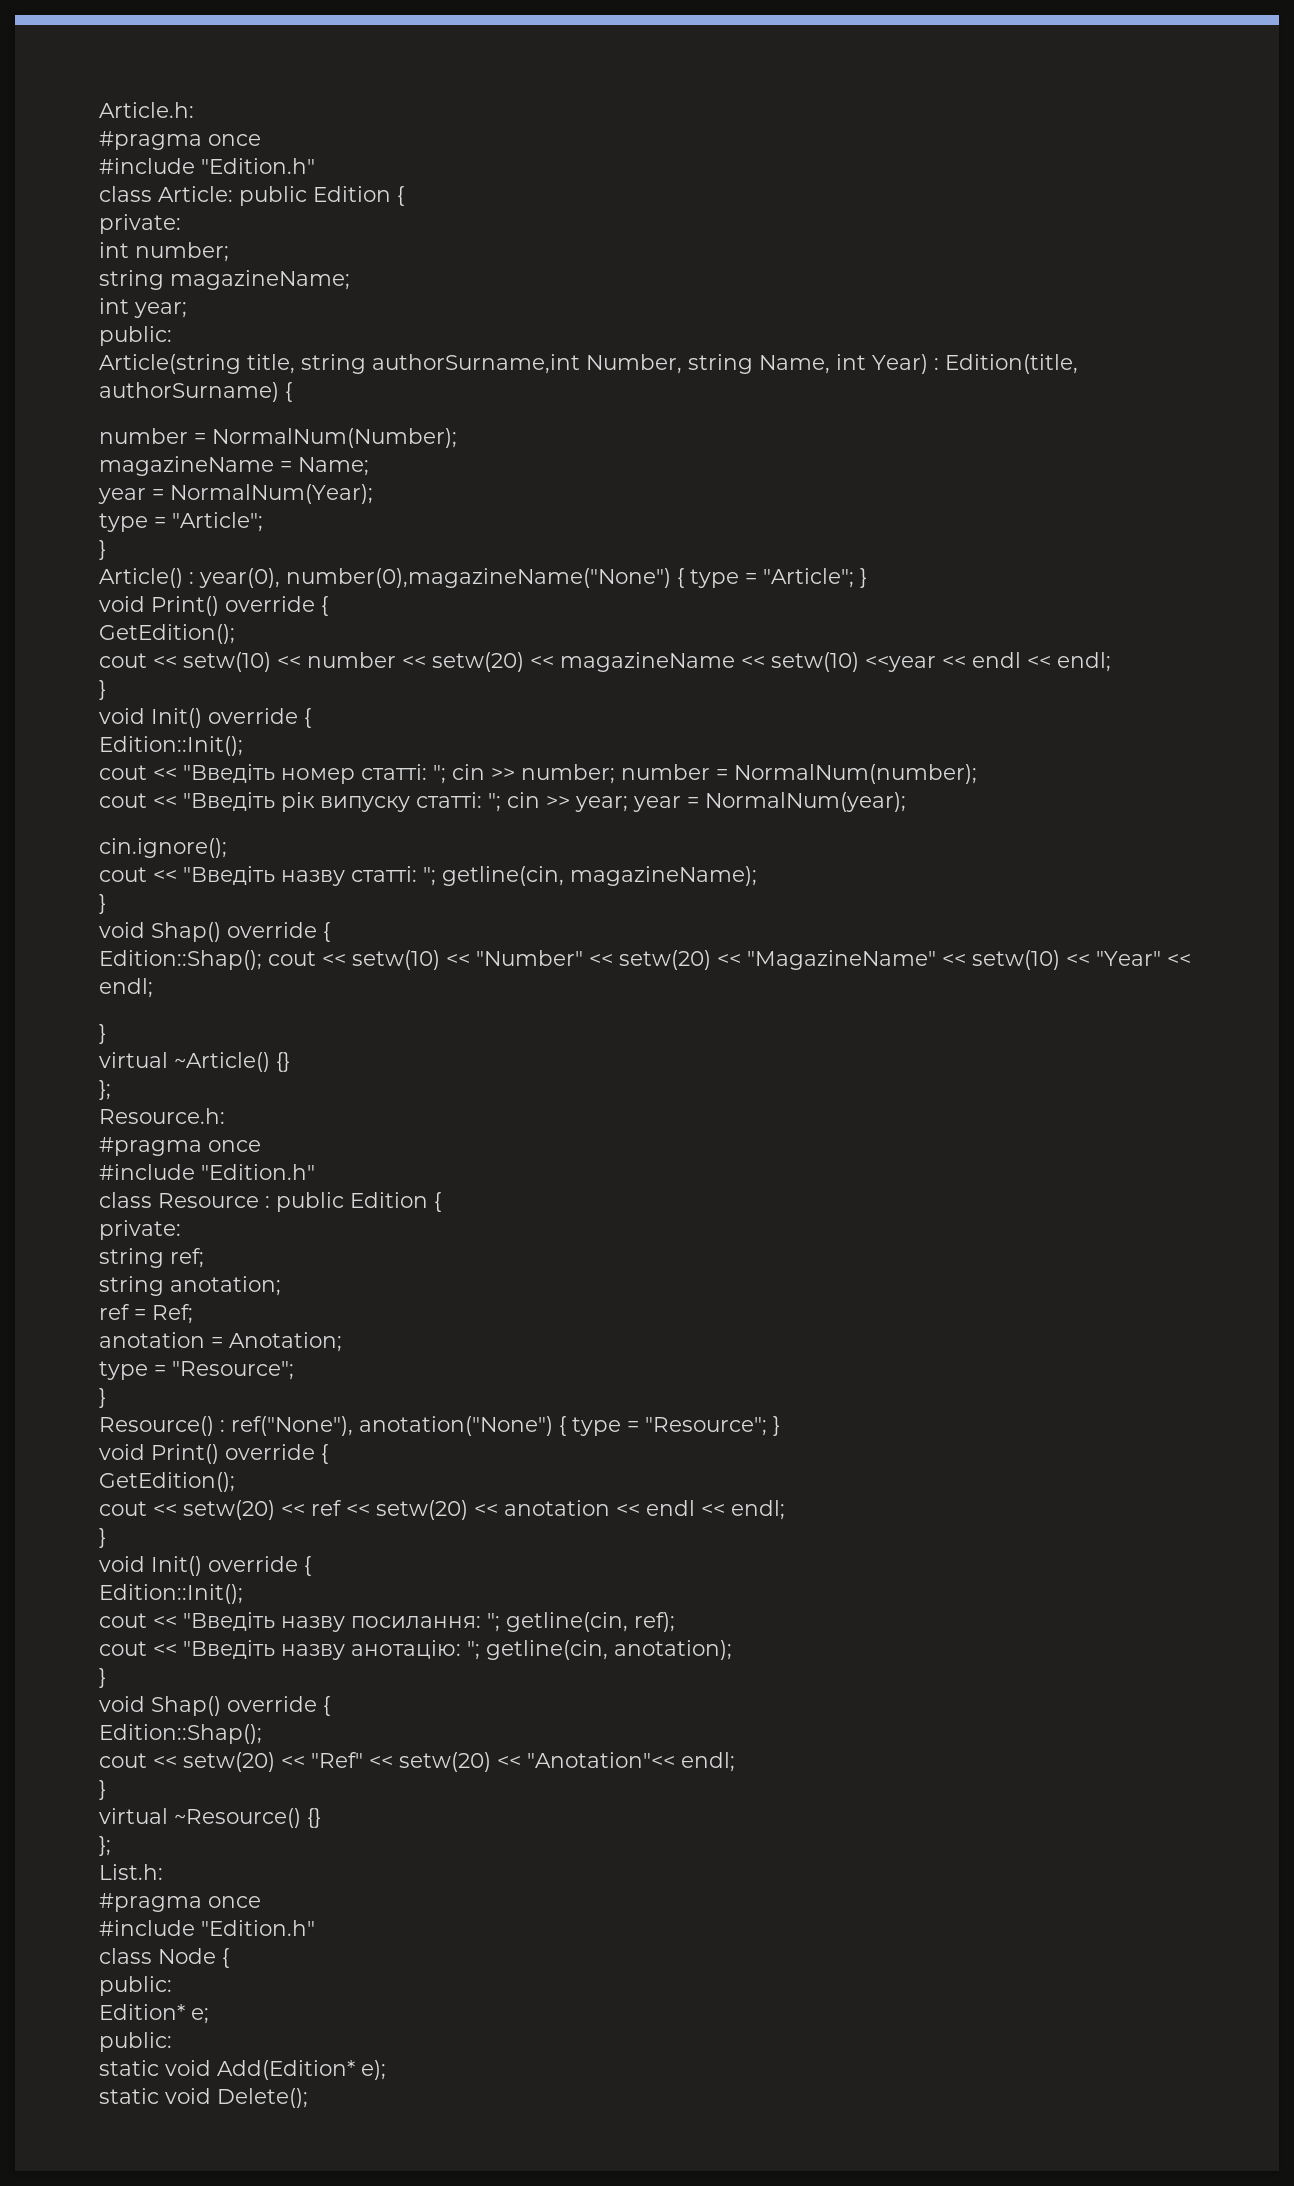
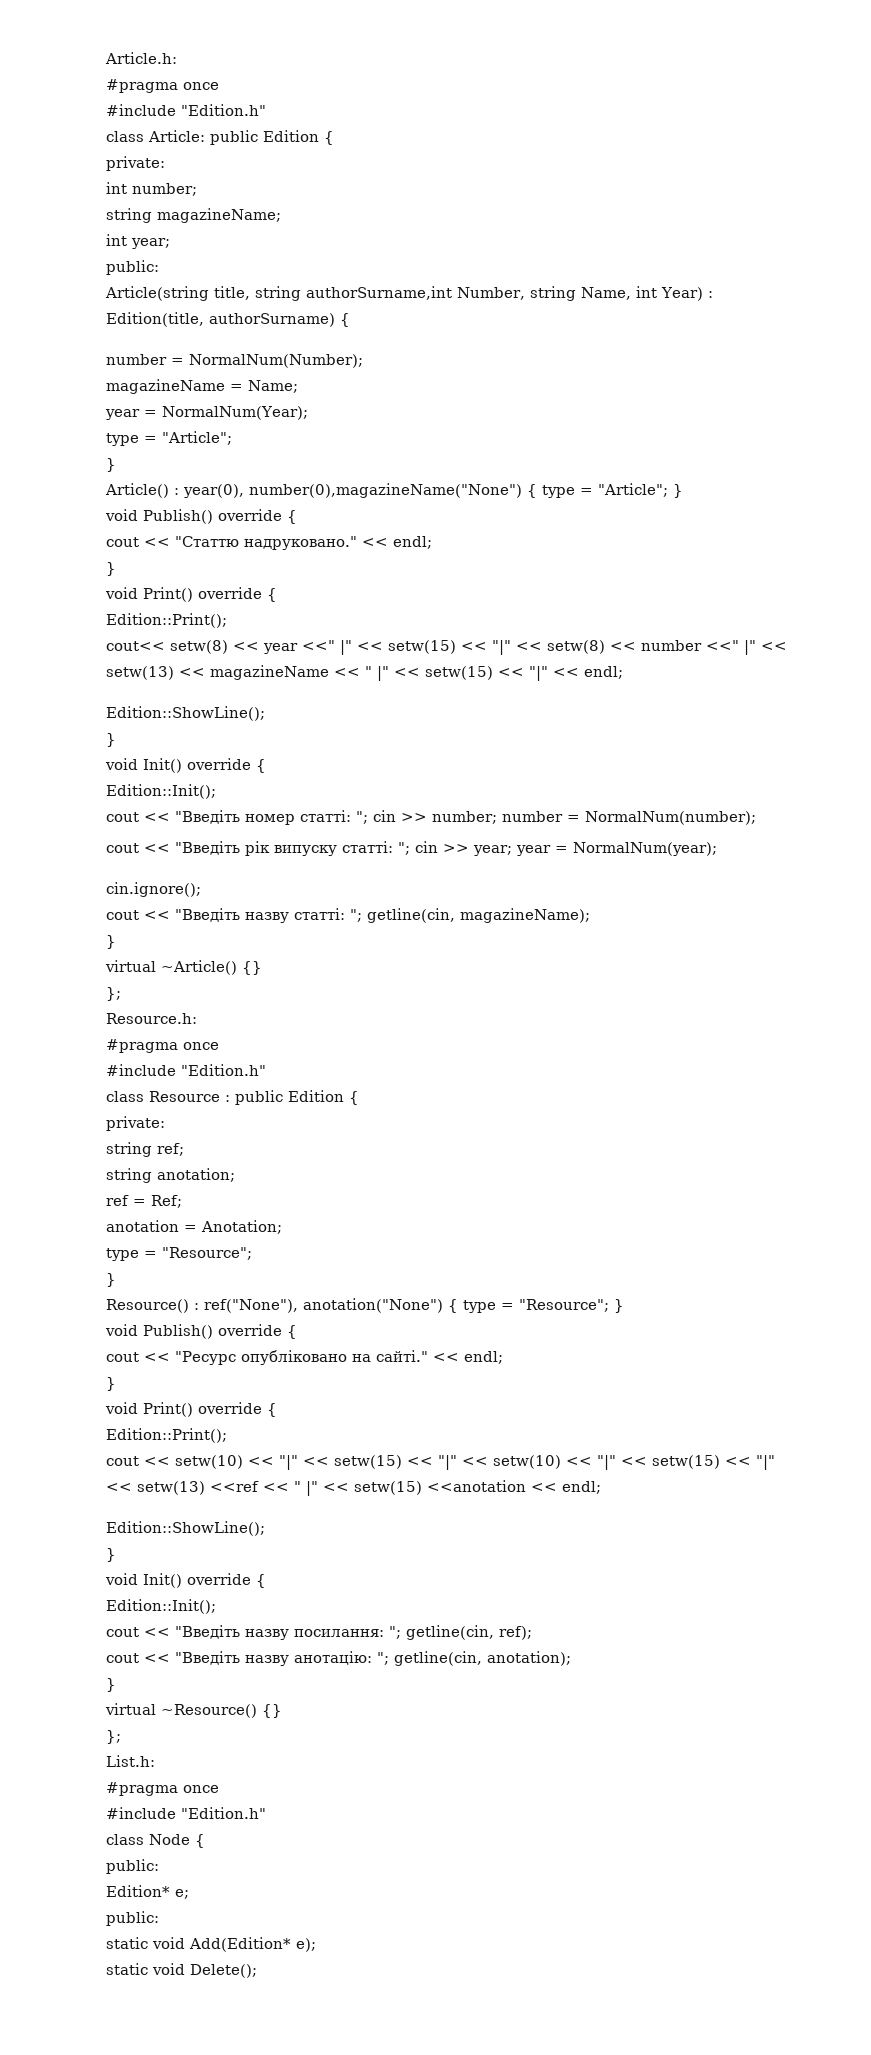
  Article() : year(0), number(0),magazineName("None") { type = "Article"; }
+ void Publish() override {
+ cout << "Статтю надруковано." << endl;
+ }
  void Print() override {
- GetEdition();
- cout << setw(10) << number << setw(20) << magazineName << setw(10) <<year << endl << endl;
+ Edition::Print();
+ cout<< setw(8) << year <<" |" << setw(15) << "|" << setw(8) << number <<" |" << setw(13) << magazineName << " |" << setw(15) << "|" << endl;
+ Edition::ShowLine();
  cout << "Введiть назву статтi: "; getline(cin, magazineName);
- }
- void Shap() override {
- Edition::Shap(); cout << setw(10) << "Number" << setw(20) << "MagazineName" << setw(10) << "Year" << endl;
  Resource() : ref("None"), anotation("None") { type = "Resource"; }
+ void Publish() override {
+ cout << "Ресурс опублiковано на сайтi." << endl;
+ }
  void Print() override {
- GetEdition();
- cout << setw(20) << ref << setw(20) << anotation << endl << endl;
+ Edition::Print();
+ cout << setw(10) << "|" << setw(15) << "|" << setw(10) << "|" << setw(15) << "|" << setw(13) <<ref << " |" << setw(15) <<anotation << endl;
+ Edition::ShowLine();
  cout << "Введiть назву анотацію: "; getline(cin, anotation);
- }
- void Shap() override {
- Edition::Shap();
- cout << setw(20) << "Ref" << setw(20) << "Anotation"<< endl;

